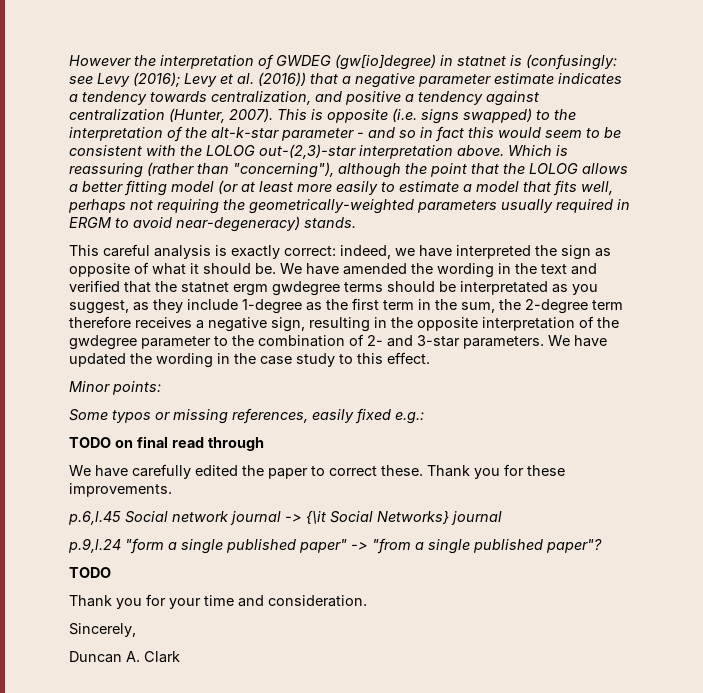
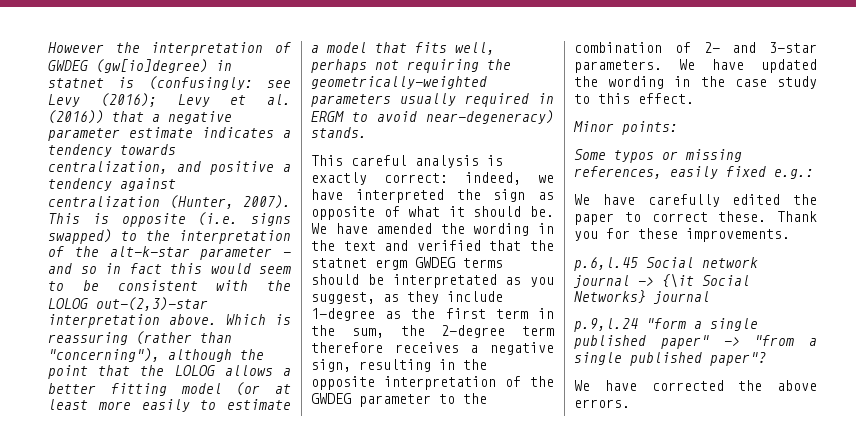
- We have amended the wording in the text and verified that the statnet ergm gwdegree terms should be interpretated as you suggest, as they include 1-degree as the first term in the sum, the 2-degree term therefore receives a negative sign, resulting in the opposite interpretation of the gwdegree parameter to the combination of 2- and 3-star parameters.
+ We have amended the wording in the text and verified that the statnet ergm GWDEG terms should be interpretated as you suggest, as they include 1-degree as the first term in the sum, the 2-degree term therefore receives a negative sign, resulting in the opposite interpretation of the GWDEG parameter to the combination of 2- and 3-star parameters.
- TODO on final read through
  p.9,l.24 "form a single published paper" -> "from a single published paper"?
- TODO
- Thank you for your time and consideration.
- Sincerely,
- Duncan A. Clark
+ We have corrected the above errors.

